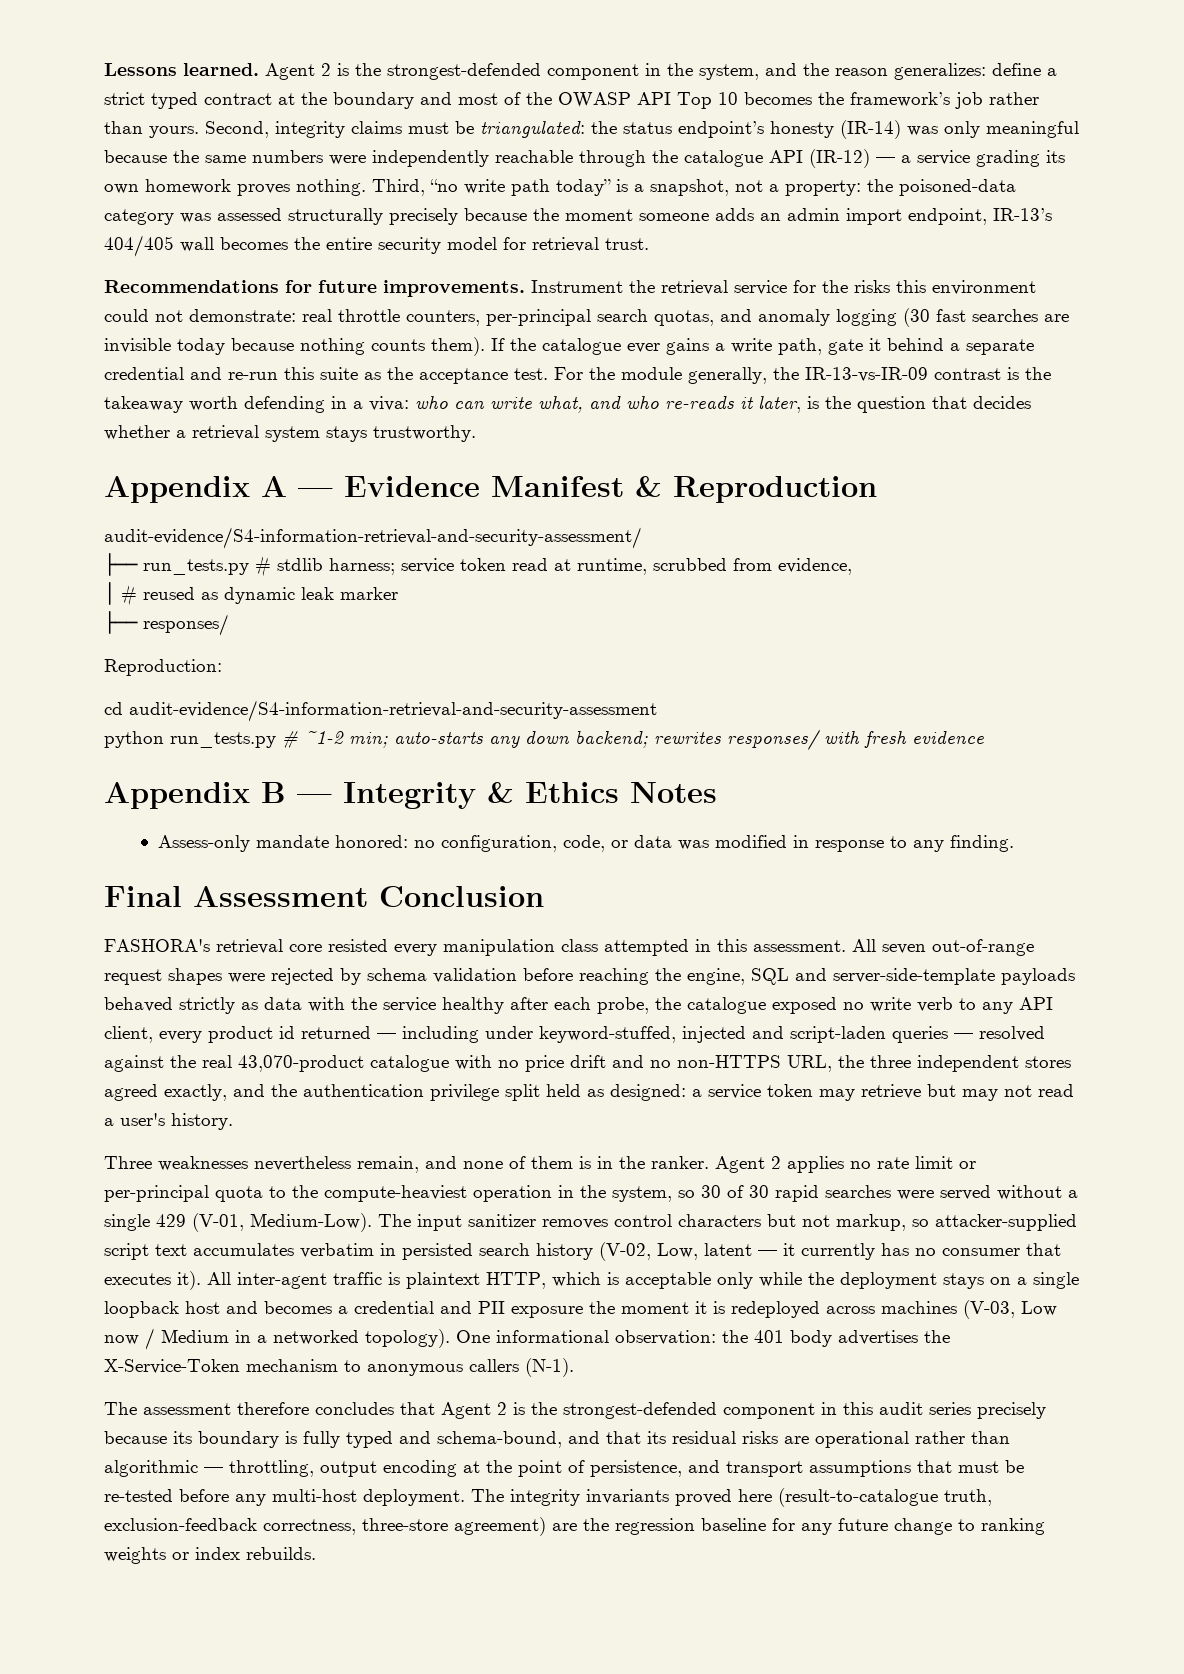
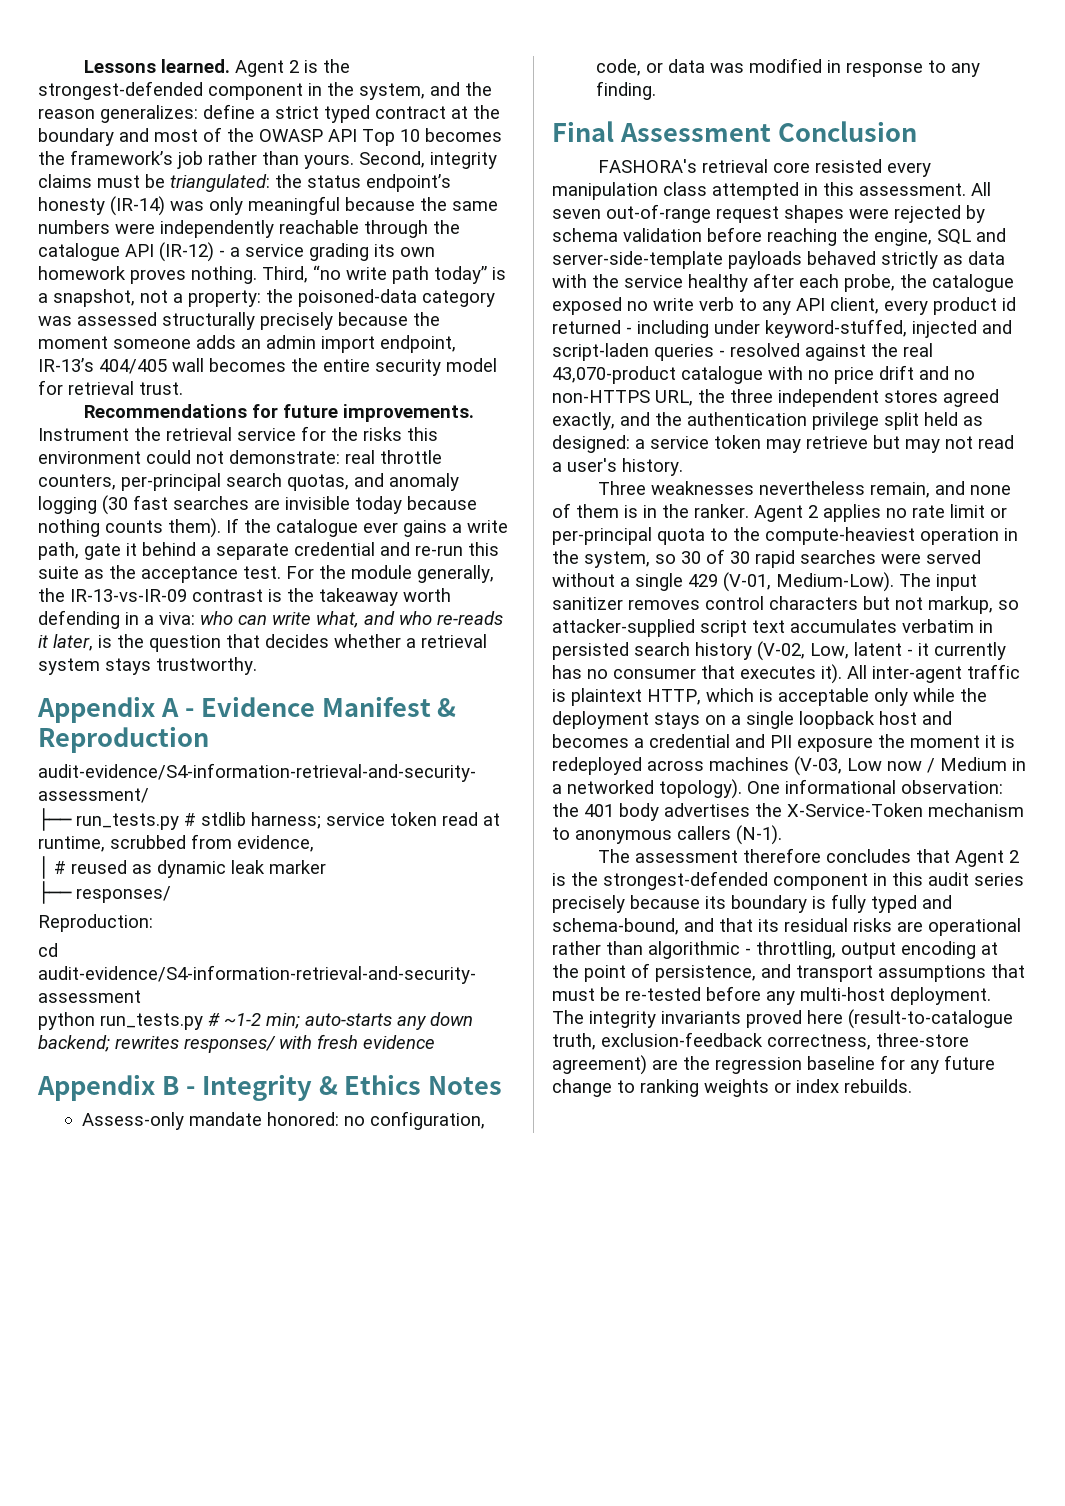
- Second, integrity claims must be triangulated: the status endpoint’s honesty (IR-14) was only meaningful because the same numbers were independently reachable through the catalogue API (IR-12) — a service grading its own homework proves nothing.
+ Second, integrity claims must be triangulated: the status endpoint’s honesty (IR-14) was only meaningful because the same numbers were independently reachable through the catalogue API (IR-12) - a service grading its own homework proves nothing.
- Appendix A — Evidence Manifest & Reproduction
+ Appendix A - Evidence Manifest & Reproduction
- Appendix B — Integrity & Ethics Notes
+ Appendix B - Integrity & Ethics Notes
- All seven out-of-range request shapes were rejected by schema validation before reaching the engine, SQL and server-side-template payloads behaved strictly as data with the service healthy after each probe, the catalogue exposed no write verb to any API client, every product id returned — including under keyword-stuffed, injected and script-laden queries — resolved against the real 43,070-product catalogue with no price drift and no non-HTTPS URL, the three independent stores agreed exactly, and the authentication privilege split held as designed:
+ All seven out-of-range request shapes were rejected by schema validation before reaching the engine, SQL and server-side-template payloads behaved strictly as data with the service healthy after each probe, the catalogue exposed no write verb to any API client, every product id returned - including under keyword-stuffed, injected and script-laden queries - resolved against the real 43,070-product catalogue with no price drift and no non-HTTPS URL, the three independent stores agreed exactly, and the authentication privilege split held as designed:
- The input sanitizer removes control characters but not markup, so attacker-supplied script text accumulates verbatim in persisted search history (V-02, Low, latent — it currently has no consumer that executes it).
+ The input sanitizer removes control characters but not markup, so attacker-supplied script text accumulates verbatim in persisted search history (V-02, Low, latent - it currently has no consumer that executes it).
- The assessment therefore concludes that Agent 2 is the strongest-defended component in this audit series precisely because its boundary is fully typed and schema-bound, and that its residual risks are operational rather than algorithmic — throttling, output encoding at the point of persistence, and transport assumptions that must be re-tested before any multi-host deployment.
+ The assessment therefore concludes that Agent 2 is the strongest-defended component in this audit series precisely because its boundary is fully typed and schema-bound, and that its residual risks are operational rather than algorithmic - throttling, output encoding at the point of persistence, and transport assumptions that must be re-tested before any multi-host deployment.

